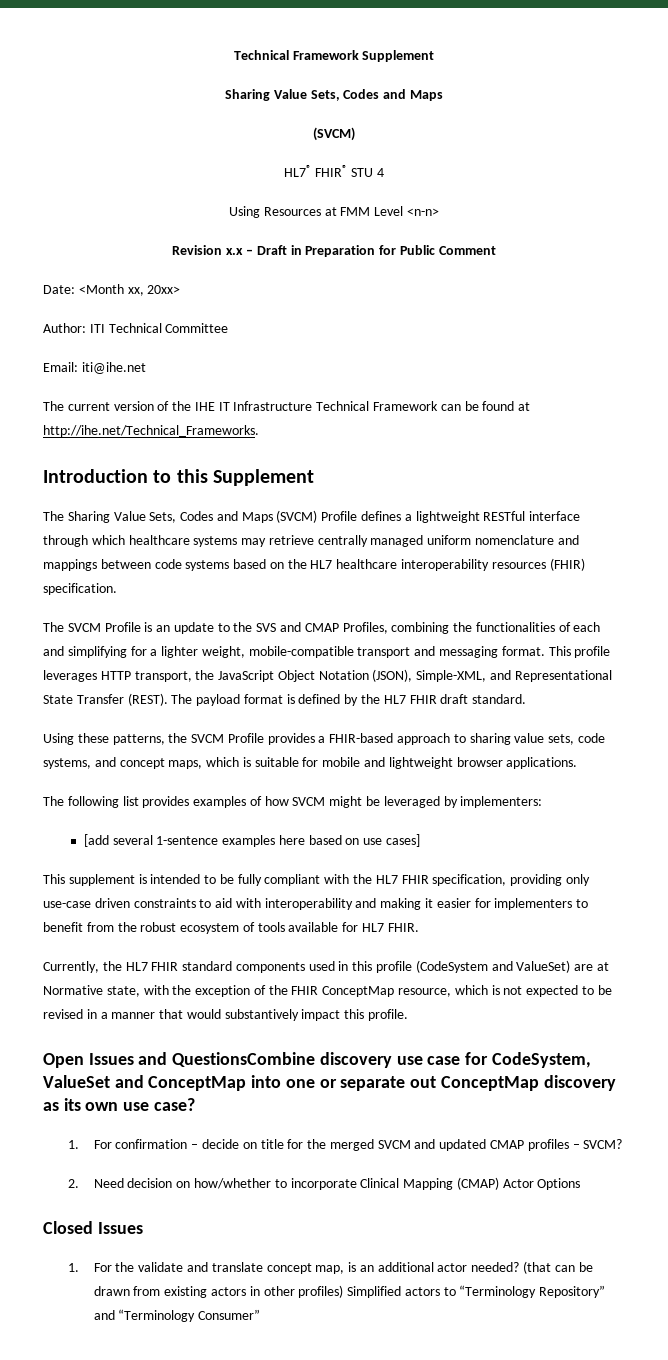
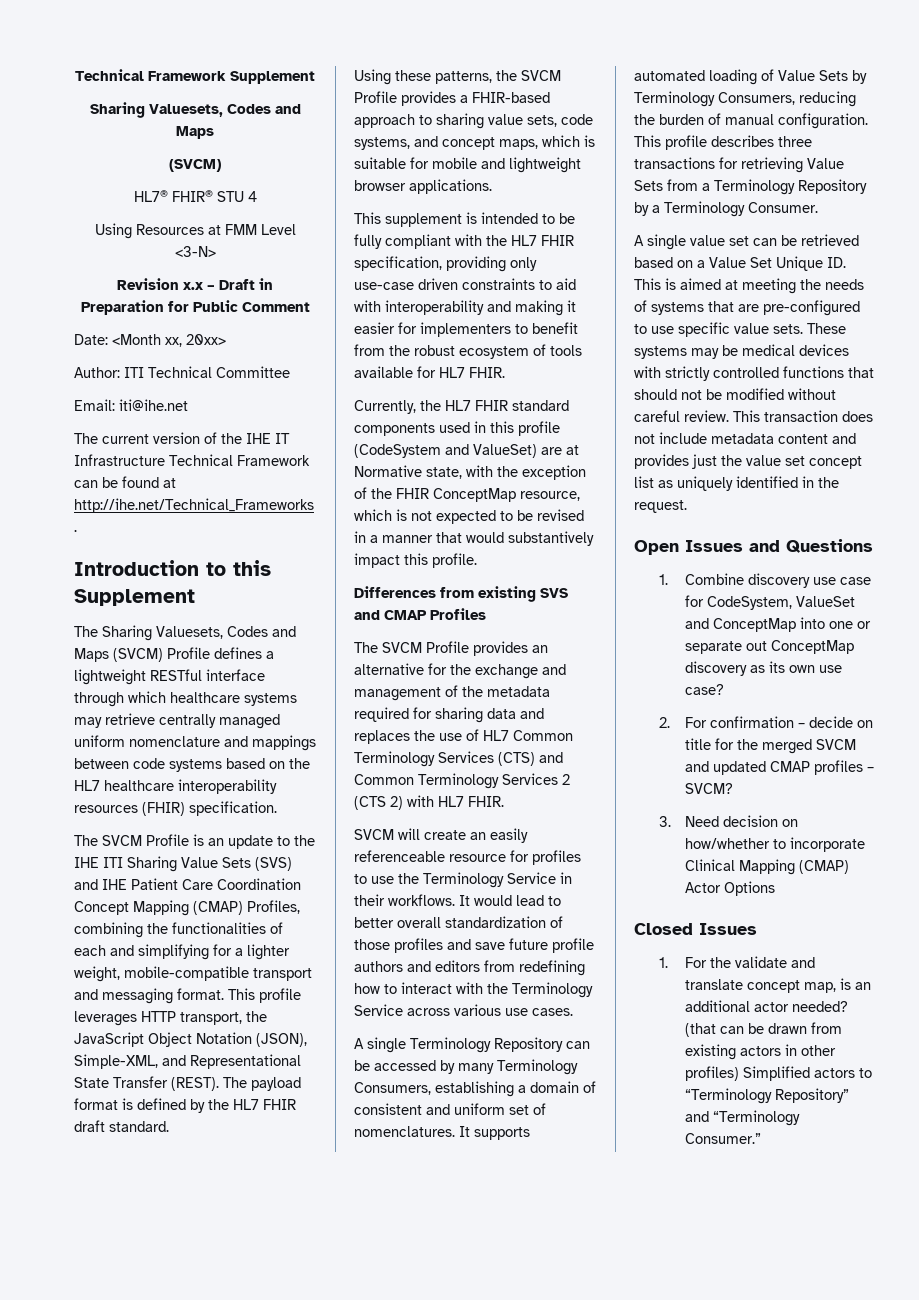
  Technical Framework Supplement
- Sharing Value Sets, Codes and Maps
+ Sharing Valuesets, Codes and Maps
- Using Resources at FMM Level <n-n>
+ Using Resources at FMM Level <3-N>
- The Sharing Value Sets, Codes and Maps (SVCM) Profile defines a lightweight RESTful interface through which healthcare systems may retrieve centrally managed uniform nomenclature and mappings between code systems based on the HL7 healthcare interoperability resources (FHIR) specification.
+ The Sharing Valuesets, Codes and Maps (SVCM) Profile defines a lightweight RESTful interface through which healthcare systems may retrieve centrally managed uniform nomenclature and mappings between code systems based on the HL7 healthcare interoperability resources (FHIR) specification.
- The SVCM Profile is an update to the SVS and CMAP Profiles, combining the functionalities of each and simplifying for a lighter weight, mobile-compatible transport and messaging format.
+ The SVCM Profile is an update to the IHE ITI Sharing Value Sets (SVS) and IHE Patient Care Coordination Concept Mapping (CMAP) Profiles, combining the functionalities of each and simplifying for a lighter weight, mobile-compatible transport and messaging format.
- The following list provides examples of how SVCM might be leveraged by implementers:
- [add several 1-sentence examples here based on use cases]
+ Differences from existing SVS and CMAP Profiles
+ The SVCM Profile provides an alternative for the exchange and management of the metadata required for sharing data and replaces the use of HL7 Common Terminology Services (CTS) and Common Terminology Services 2 (CTS 2) with HL7 FHIR.
+ SVCM will create an easily referenceable resource for profiles to use the Terminology Service in their workflows. It would lead to better overall standardization of those profiles and save future profile authors and editors from redefining how to interact with the Terminology Service across various use cases.
+ A single Terminology Repository can be accessed by many Terminology Consumers, establishing a domain of consistent and uniform set of nomenclatures. It supports automated loading of Value Sets by Terminology Consumers, reducing the burden of manual configuration. This profile describes three transactions for retrieving Value Sets from a Terminology Repository by a Terminology Consumer.
+ A single value set can be retrieved based on a Value Set Unique ID. This is aimed at meeting the needs of systems that are pre-configured to use specific value sets. These systems may be medical devices with strictly controlled functions that should not be modified without careful review. This transaction does not include metadata content and provides just the value set concept list as uniquely identified in the request.
- Open Issues and QuestionsCombine discovery use case for CodeSystem, ValueSet and ConceptMap into one or separate out ConceptMap discovery as its own use case?
+ Open Issues and Questions
+ 1. Combine discovery use case for CodeSystem, ValueSet and ConceptMap into one or separate out ConceptMap discovery as its own use case?
- 1. For confirmation – decide on title for the merged SVCM and updated CMAP profiles – SVCM?
+ 2. For confirmation – decide on title for the merged SVCM and updated CMAP profiles – SVCM?
- 2. Need decision on how/whether to incorporate Clinical Mapping (CMAP) Actor Options
+ 3. Need decision on how/whether to incorporate Clinical Mapping (CMAP) Actor Options
- (that can be drawn from existing actors in other profiles) Simplified actors to “Terminology Repository” and “Terminology Consumer”
+ (that can be drawn from existing actors in other profiles) Simplified actors to “Terminology Repository” and “Terminology Consumer.”

